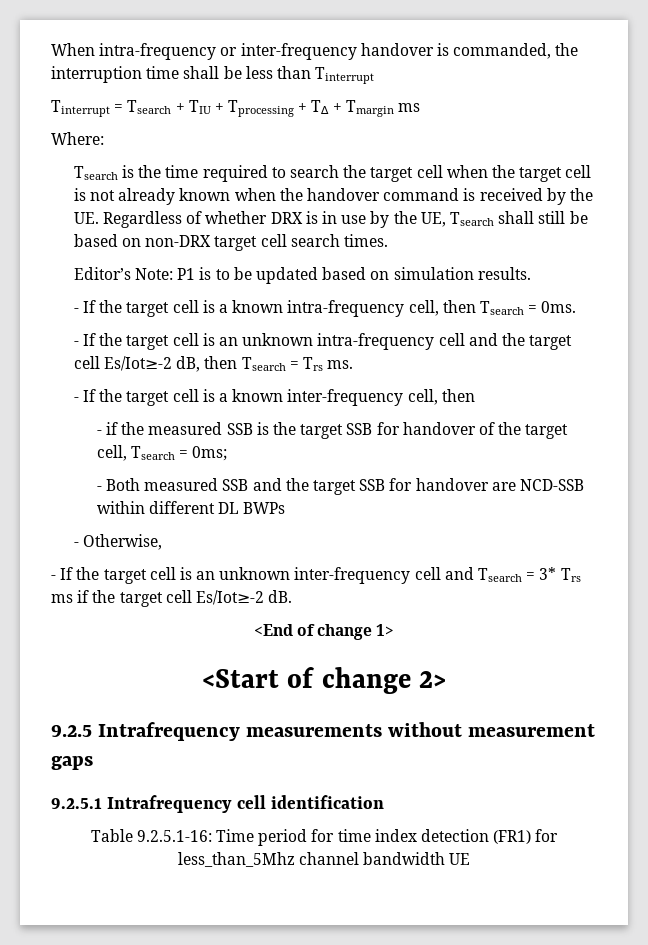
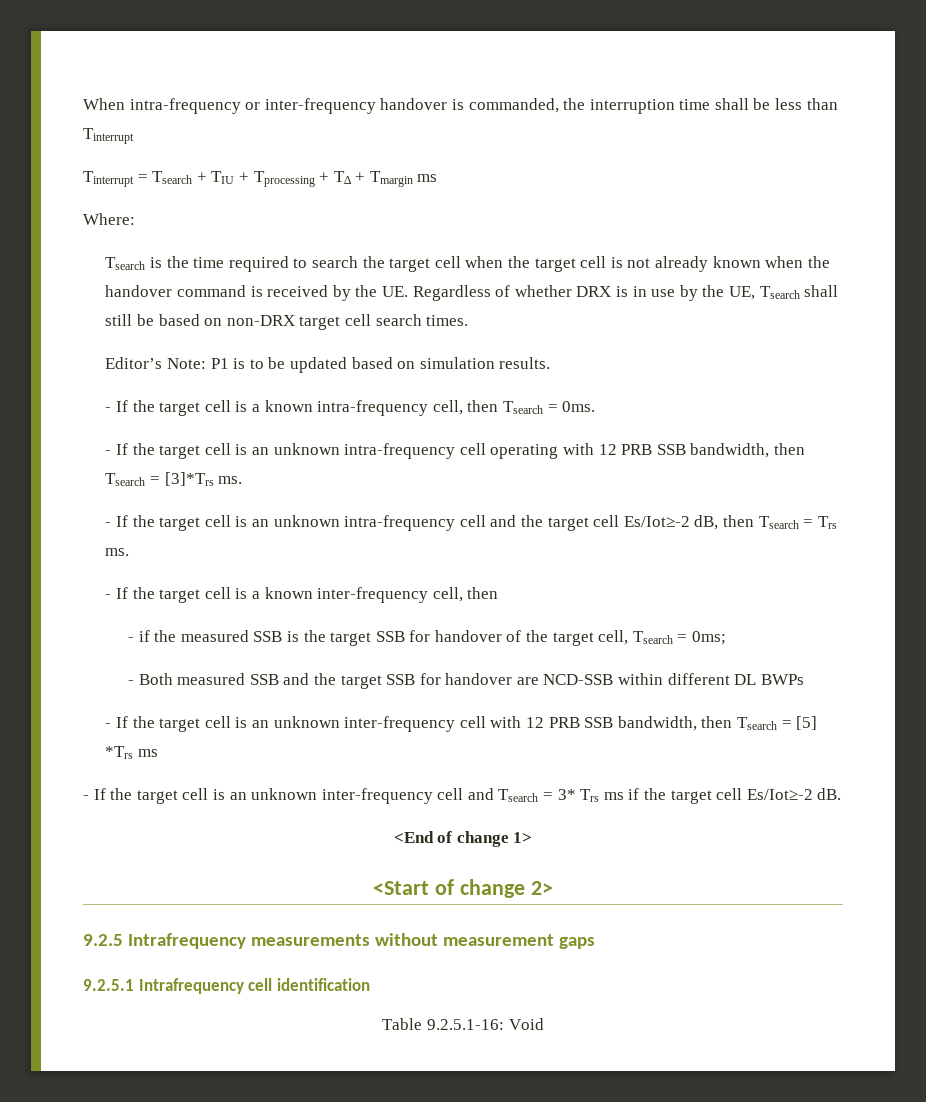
+ - If the target cell is an unknown intra-frequency cell operating with 12 PRB SSB bandwidth, then Tsearch = [3]*Trs ms.
- - Otherwise,
+ - If the target cell is an unknown inter-frequency cell with 12 PRB SSB bandwidth, then Tsearch = [5] *Trs ms
- Table 9.2.5.1-16: Time period for time index detection (FR1) for less_than_5Mhz channel bandwidth UE
+ Table 9.2.5.1-16: Void

